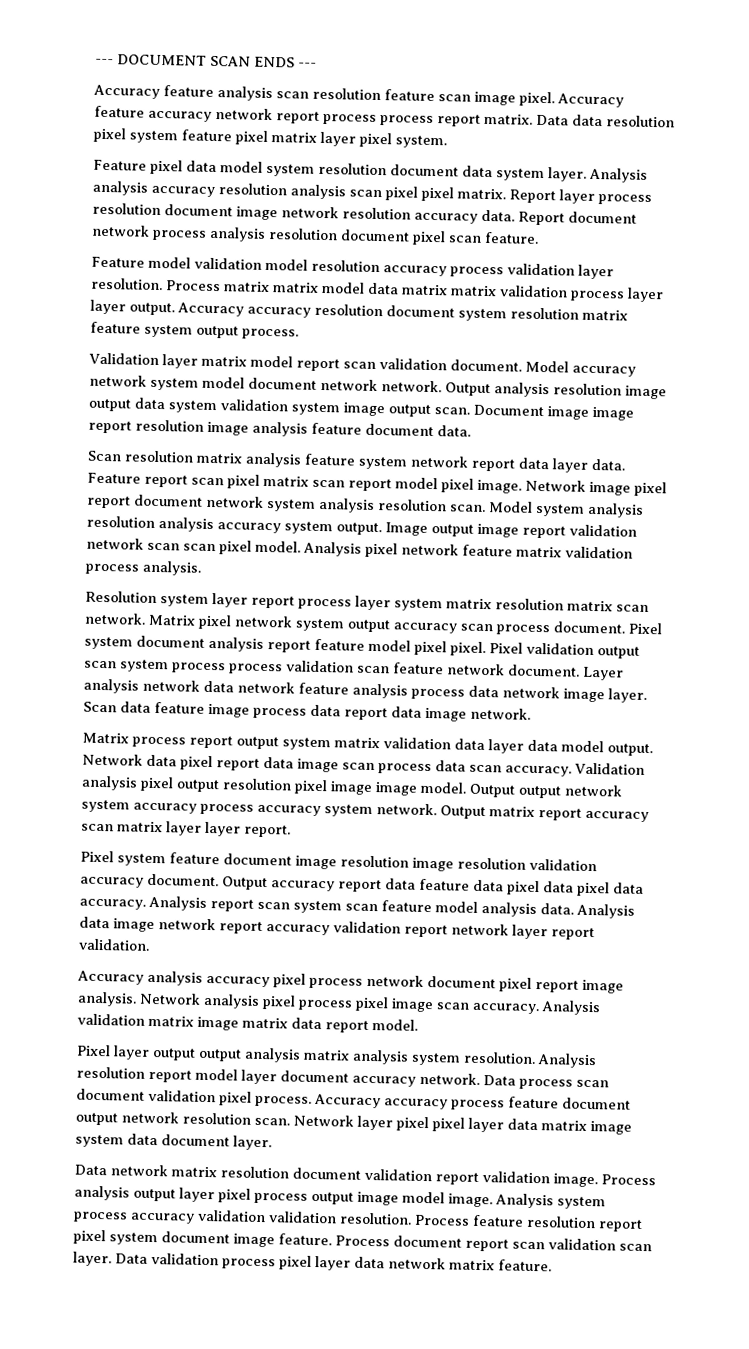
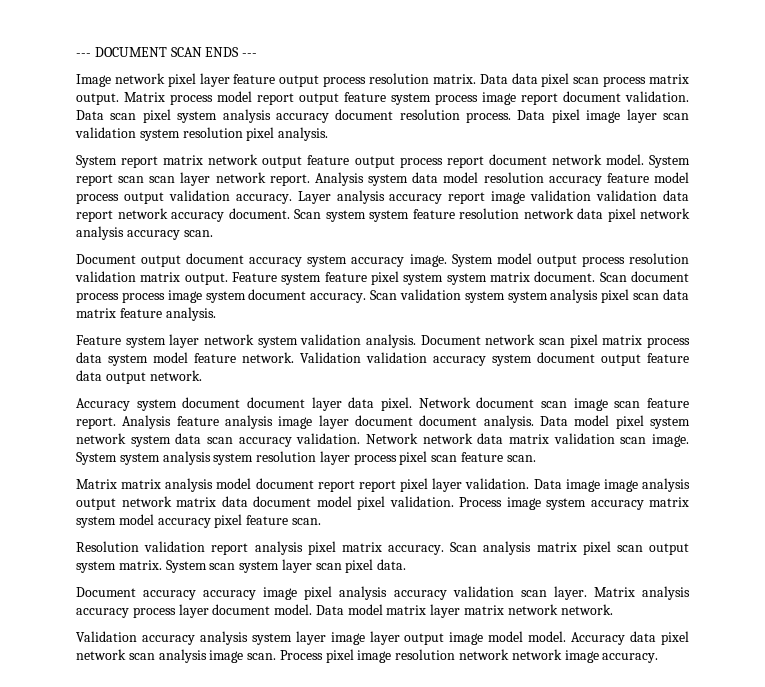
- Accuracy feature analysis scan resolution feature scan image pixel. Accuracy feature accuracy network report process process report matrix. Data data resolution pixel system feature pixel matrix layer pixel system.
- Feature pixel data model system resolution document data system layer. Analysis analysis accuracy resolution analysis scan pixel pixel matrix. Report layer process resolution document image network resolution accuracy data. Report document network process analysis resolution document pixel scan feature.
- Feature model validation model resolution accuracy process validation layer resolution. Process matrix matrix model data matrix matrix validation process layer layer output. Accuracy accuracy resolution document system resolution matrix feature system output process.
- Validation layer matrix model report scan validation document. Model accuracy network system model document network network. Output analysis resolution image output data system validation system image output scan. Document image image report resolution image analysis feature document data.
- Scan resolution matrix analysis feature system network report data layer data. Feature report scan pixel matrix scan report model pixel image. Network image pixel report document network system analysis resolution scan. Model system analysis resolution analysis accuracy system output. Image output image report validation network scan scan pixel model. Analysis pixel network feature matrix validation process analysis.
- Resolution system layer report process layer system matrix resolution matrix scan network. Matrix pixel network system output accuracy scan process document. Pixel system document analysis report feature model pixel pixel. Pixel validation output scan system process process validation scan feature network document. Layer analysis network data network feature analysis process data network image layer. Scan data feature image process data report data image network.
- Matrix process report output system matrix validation data layer data model output. Network data pixel report data image scan process data scan accuracy. Validation analysis pixel output resolution pixel image image model. Output output network system accuracy process accuracy system network. Output matrix report accuracy scan matrix layer layer report.
- Pixel system feature document image resolution image resolution validation accuracy document. Output accuracy report data feature data pixel data pixel data accuracy. Analysis report scan system scan feature model analysis data. Analysis data image network report accuracy validation report network layer report validation.
- Accuracy analysis accuracy pixel process network document pixel report image analysis. Network analysis pixel process pixel image scan accuracy. Analysis validation matrix image matrix data report model.
- Pixel layer output output analysis matrix analysis system resolution. Analysis resolution report model layer document accuracy network. Data process scan document validation pixel process. Accuracy accuracy process feature document output network resolution scan. Network layer pixel pixel layer data matrix image system data document layer.
- Data network matrix resolution document validation report validation image. Process analysis output layer pixel process output image model image. Analysis system process accuracy validation validation resolution. Process feature resolution report pixel system document image feature. Process document report scan validation scan layer. Data validation process pixel layer data network matrix feature.
+ Image network pixel layer feature output process resolution matrix. Data data pixel scan process matrix output. Matrix process model report output feature system process image report document validation. Data scan pixel system analysis accuracy document resolution process. Data pixel image layer scan validation system resolution pixel analysis.
+ System report matrix network output feature output process report document network model. System report scan scan layer network report. Analysis system data model resolution accuracy feature model process output validation accuracy. Layer analysis accuracy report image validation validation data report network accuracy document. Scan system system feature resolution network data pixel network analysis accuracy scan.
+ Document output document accuracy system accuracy image. System model output process resolution validation matrix output. Feature system feature pixel system system matrix document. Scan document process process image system document accuracy. Scan validation system system analysis pixel scan data matrix feature analysis.
+ Feature system layer network system validation analysis. Document network scan pixel matrix process data system model feature network. Validation validation accuracy system document output feature data output network.
+ Accuracy system document document layer data pixel. Network document scan image scan feature report. Analysis feature analysis image layer document document analysis. Data model pixel system network system data scan accuracy validation. Network network data matrix validation scan image. System system analysis system resolution layer process pixel scan feature scan.
+ Matrix matrix analysis model document report report pixel layer validation. Data image image analysis output network matrix data document model pixel validation. Process image system accuracy matrix system model accuracy pixel feature scan.
+ Resolution validation report analysis pixel matrix accuracy. Scan analysis matrix pixel scan output system matrix. System scan system layer scan pixel data.
+ Document accuracy accuracy image pixel analysis accuracy validation scan layer. Matrix analysis accuracy process layer document model. Data model matrix layer matrix network network.
+ Validation accuracy analysis system layer image layer output image model model. Accuracy data pixel network scan analysis image scan. Process pixel image resolution network network image accuracy.

